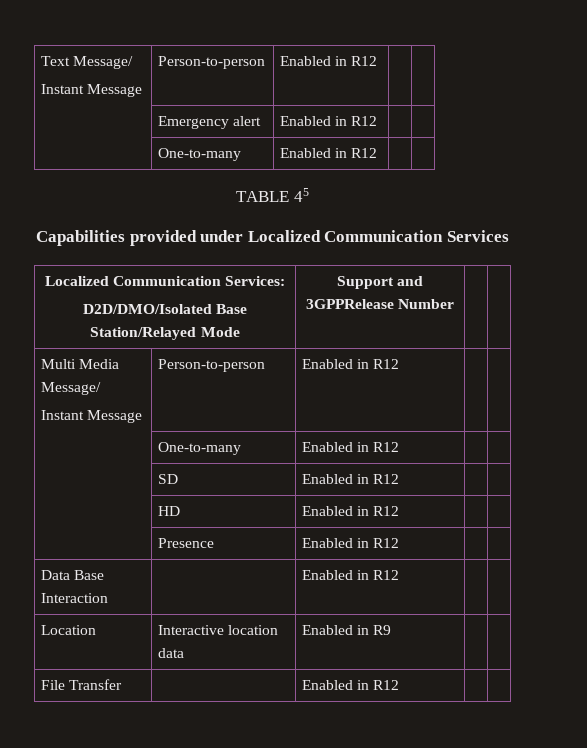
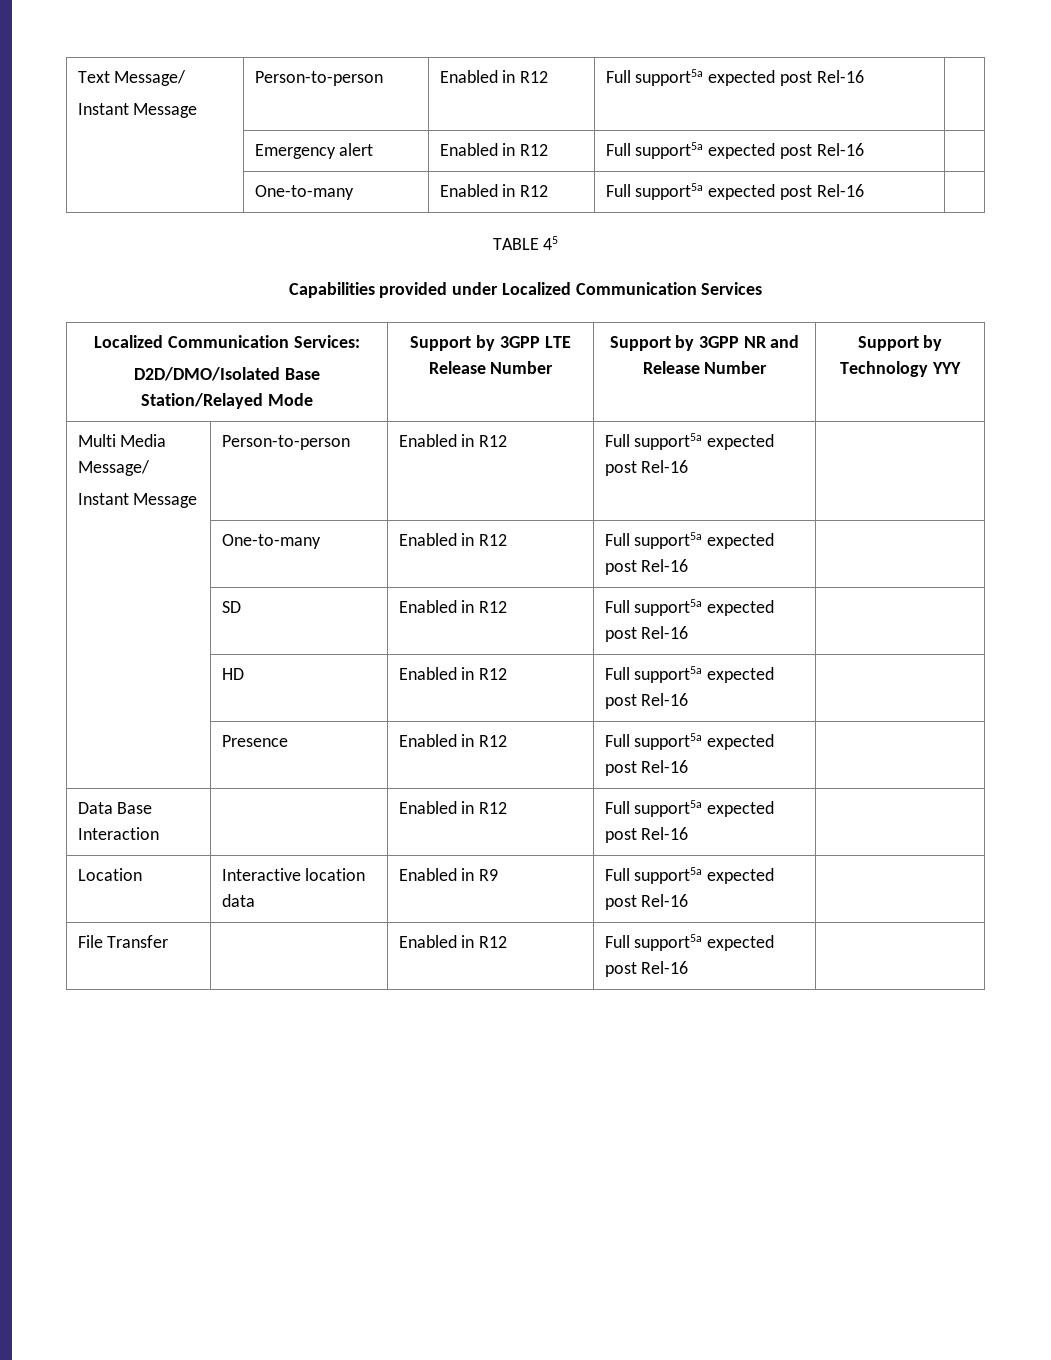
  Text Message/
- Instant Message | Person-to-person | Enabled in R12 | |
+ Instant Message | Person-to-person | Enabled in R12 | Full support5a expected post Rel-16 |
- | Emergency alert | Enabled in R12 | |
- | One-to-many | Enabled in R12 | |
+ | Emergency alert | Enabled in R12 | Full support5a expected post Rel-16 |
+ | One-to-many | Enabled in R12 | Full support5a expected post Rel-16 |
  Localized Communication Services:
- D2D/DMO/Isolated Base Station/Relayed Mode | Support and 3GPPRelease Number | |
+ D2D/DMO/Isolated Base Station/Relayed Mode | Support by 3GPP LTE Release Number | Support by 3GPP NR and Release Number | Support by Technology YYY
  Multi Media Message/
- Instant Message | Person-to-person | Enabled in R12 | |
- | One-to-many | Enabled in R12 | |
+ Instant Message | Person-to-person | Enabled in R12 | Full support5a expected post Rel-16 |
+ | One-to-many | Enabled in R12 | Full support5a expected post Rel-16 |
- | SD | Enabled in R12 | |
+ | SD | Enabled in R12 | Full support5a expected post Rel-16 |
- | HD | Enabled in R12 | |
+ | HD | Enabled in R12 | Full support5a expected post Rel-16 |
- | Presence | Enabled in R12 | |
+ | Presence | Enabled in R12 | Full support5a expected post Rel-16 |
- Data Base Interaction | | Enabled in R12 | |
+ Data Base Interaction | | Enabled in R12 | Full support5a expected post Rel-16 |
- Location | Interactive location data | Enabled in R9 | |
+ Location | Interactive location data | Enabled in R9 | Full support5a expected post Rel-16 |
- File Transfer | | Enabled in R12 | |
+ File Transfer | | Enabled in R12 | Full support5a expected post Rel-16 |

